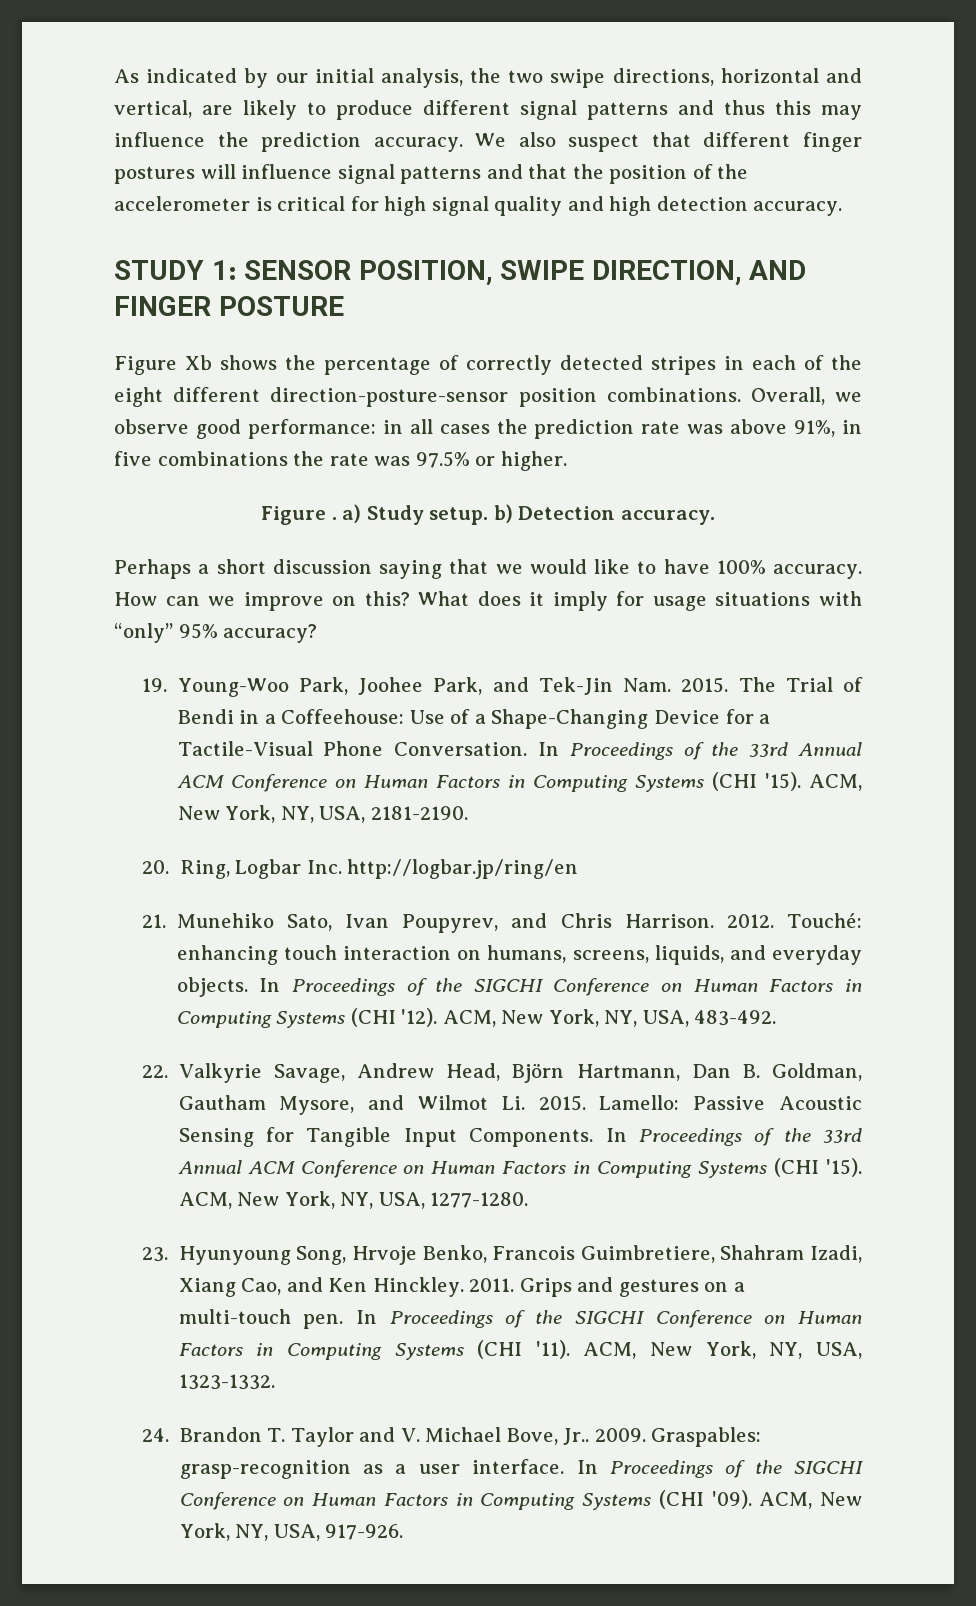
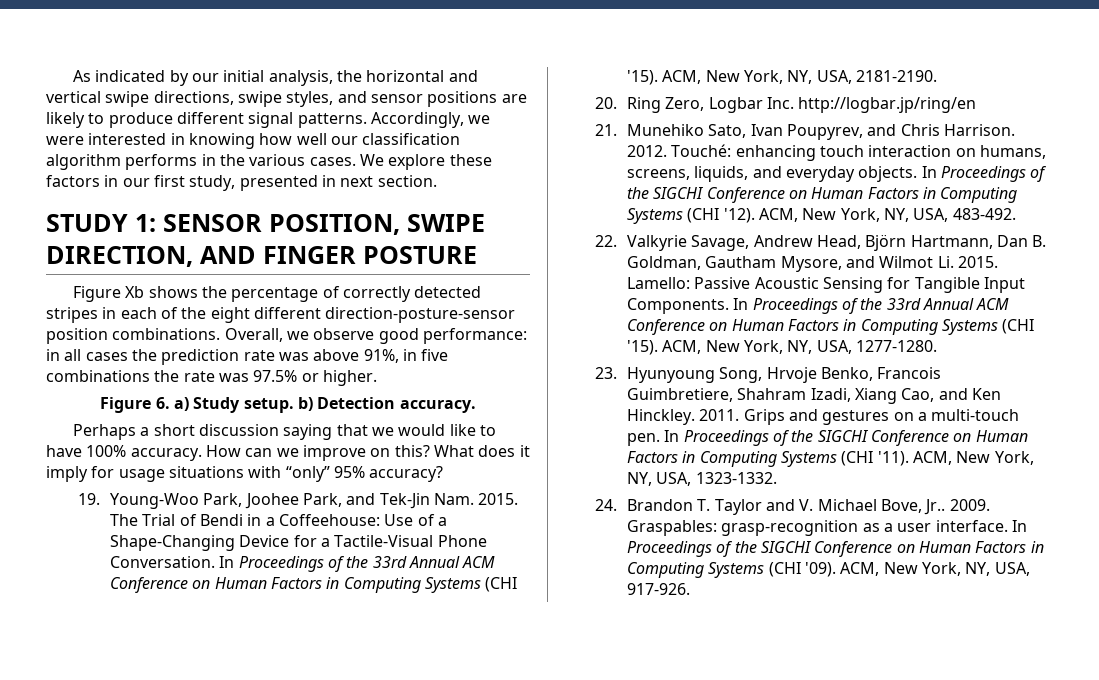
- As indicated by our initial analysis, the two swipe directions, horizontal and vertical, are likely to produce different signal patterns and thus this may influence the prediction accuracy. We also suspect that different finger postures will influence signal patterns and that the position of the accelerometer is critical for high signal quality and high detection accuracy.
+ As indicated by our initial analysis, the horizontal and vertical swipe directions, swipe styles, and sensor positions are likely to produce different signal patterns. Accordingly, we were interested in knowing how well our classification algorithm performs in the various cases. We explore these factors in our first study, presented in next section.
- Figure . a) Study setup. b) Detection accuracy.
+ Figure 6. a) Study setup. b) Detection accuracy.
- 20. Ring, Logbar Inc. http://logbar.jp/ring/en
+ 20. Ring Zero, Logbar Inc. http://logbar.jp/ring/en

